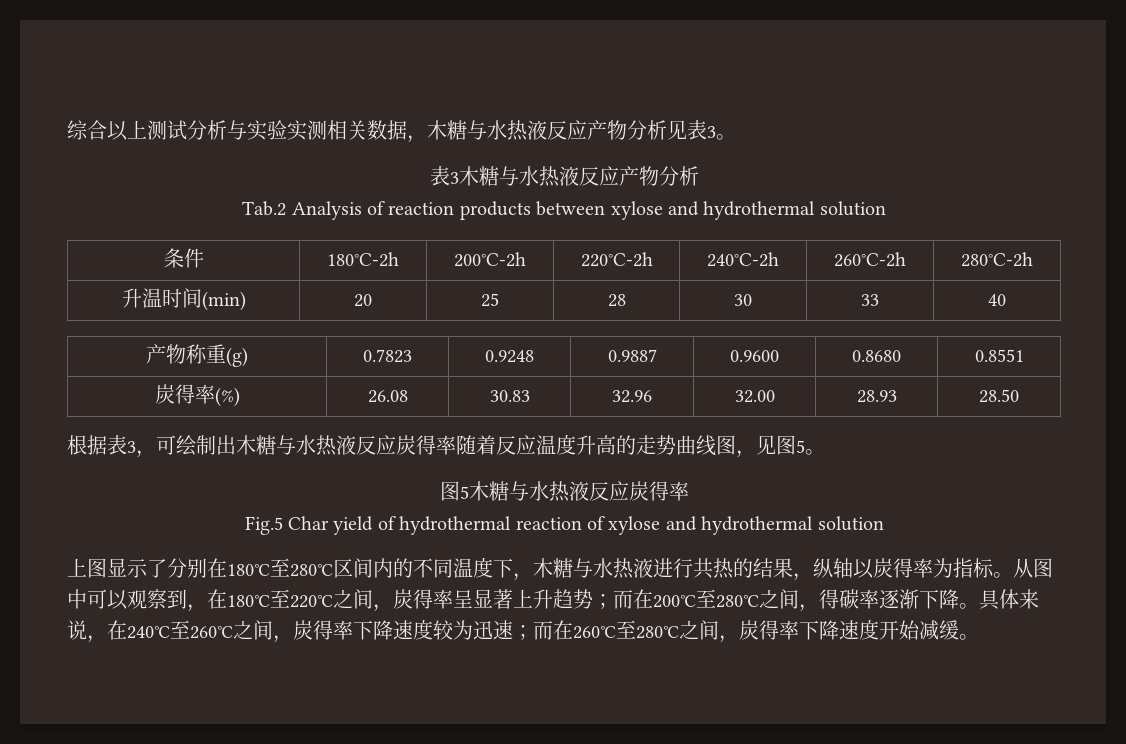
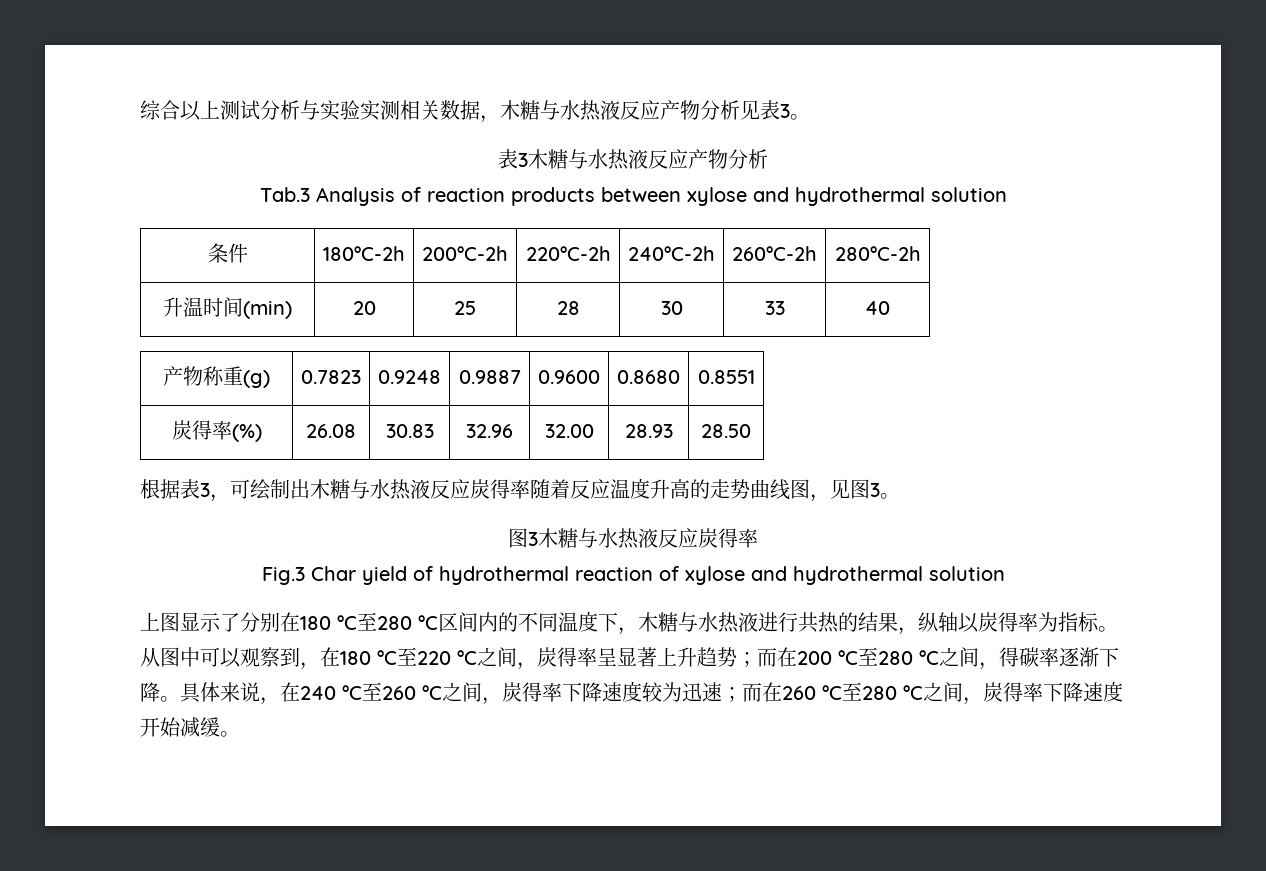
- Tab.2 Analysis of reaction products between xylose and hydrothermal solution
+ Tab.3 Analysis of reaction products between xylose and hydrothermal solution
- 根据表3，可绘制出木糖与水热液反应炭得率随着反应温度升高的走势曲线图，见图5。
+ 根据表3，可绘制出木糖与水热液反应炭得率随着反应温度升高的走势曲线图，见图3。
- 图5木糖与水热液反应炭得率
+ 图3木糖与水热液反应炭得率
- Fig.5 Char yield of hydrothermal reaction of xylose and hydrothermal solution
+ Fig.3 Char yield of hydrothermal reaction of xylose and hydrothermal solution
- 上图显示了分别在180℃至280℃区间内的不同温度下，木糖与水热液进行共热的结果，纵轴以炭得率为指标。
+ 上图显示了分别在180 °C至280 °C区间内的不同温度下，木糖与水热液进行共热的结果，纵轴以炭得率为指标。
- 从图中可以观察到，在180℃至220℃之间，炭得率呈显著上升趋势；而在200℃至280℃之间，得碳率逐渐下降。
+ 从图中可以观察到，在180 °C至220 °C之间，炭得率呈显著上升趋势；而在200 °C至280 °C之间，得碳率逐渐下降。
- 具体来说，在240℃至260℃之间，炭得率下降速度较为迅速；而在260℃至280℃之间，炭得率下降速度开始减缓。
+ 具体来说，在240 °C至260 °C之间，炭得率下降速度较为迅速；而在260 °C至280 °C之间，炭得率下降速度开始减缓。

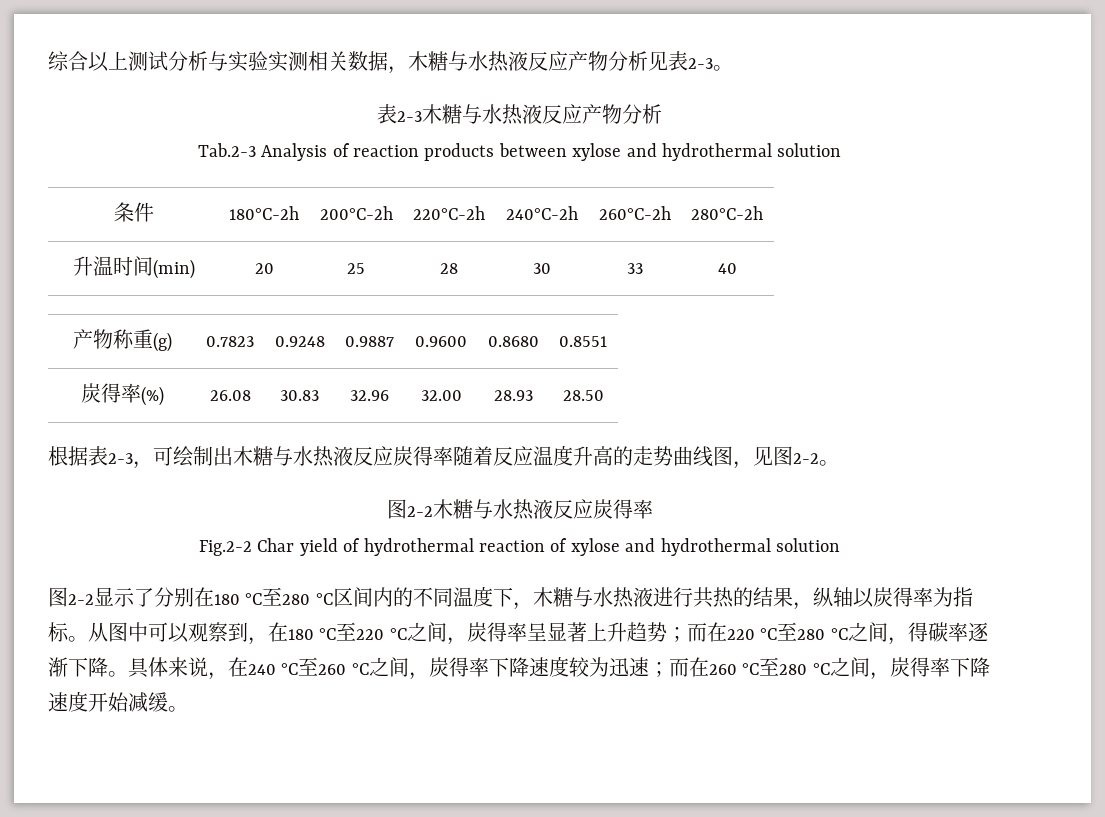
- 综合以上测试分析与实验实测相关数据，木糖与水热液反应产物分析见表3。
+ 综合以上测试分析与实验实测相关数据，木糖与水热液反应产物分析见表2-3。
- 表3木糖与水热液反应产物分析
+ 表2-3木糖与水热液反应产物分析
- Tab.3 Analysis of reaction products between xylose and hydrothermal solution
+ Tab.2-3 Analysis of reaction products between xylose and hydrothermal solution
- 根据表3，可绘制出木糖与水热液反应炭得率随着反应温度升高的走势曲线图，见图3。
+ 根据表2-3，可绘制出木糖与水热液反应炭得率随着反应温度升高的走势曲线图，见图2-2。
- 图3木糖与水热液反应炭得率
+ 图2-2木糖与水热液反应炭得率
- Fig.3 Char yield of hydrothermal reaction of xylose and hydrothermal solution
+ Fig.2-2 Char yield of hydrothermal reaction of xylose and hydrothermal solution
- 上图显示了分别在180 °C至280 °C区间内的不同温度下，木糖与水热液进行共热的结果，纵轴以炭得率为指标。
+ 图2-2显示了分别在180 °C至280 °C区间内的不同温度下，木糖与水热液进行共热的结果，纵轴以炭得率为指标。
- 从图中可以观察到，在180 °C至220 °C之间，炭得率呈显著上升趋势；而在200 °C至280 °C之间，得碳率逐渐下降。
+ 从图中可以观察到，在180 °C至220 °C之间，炭得率呈显著上升趋势；而在220 °C至280 °C之间，得碳率逐渐下降。

